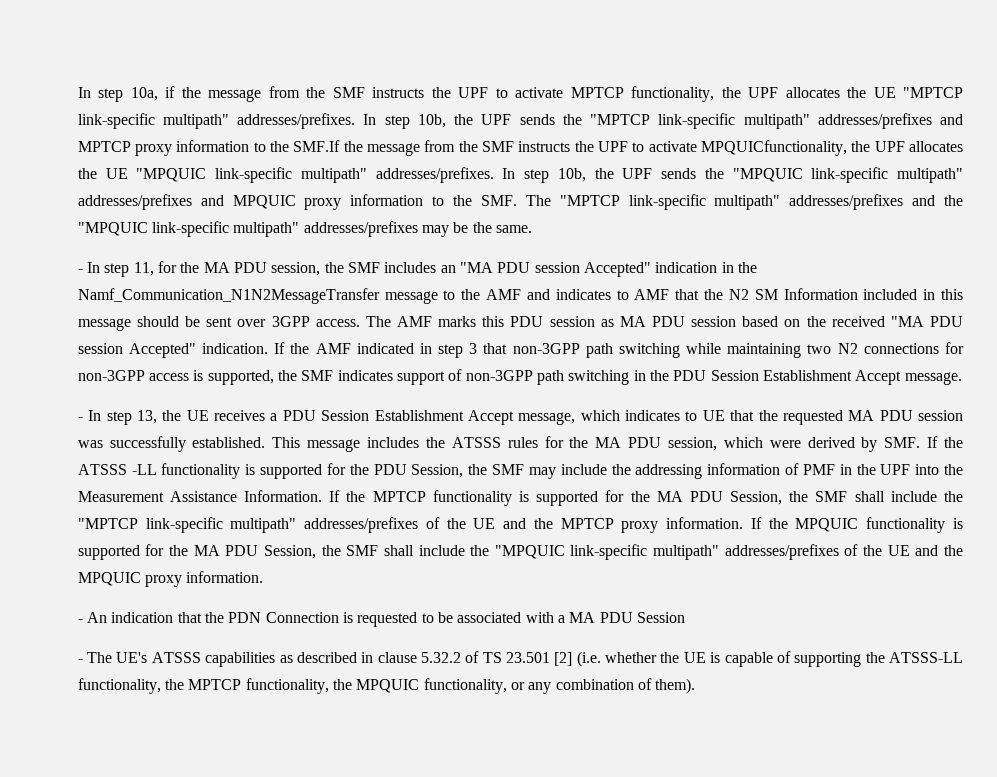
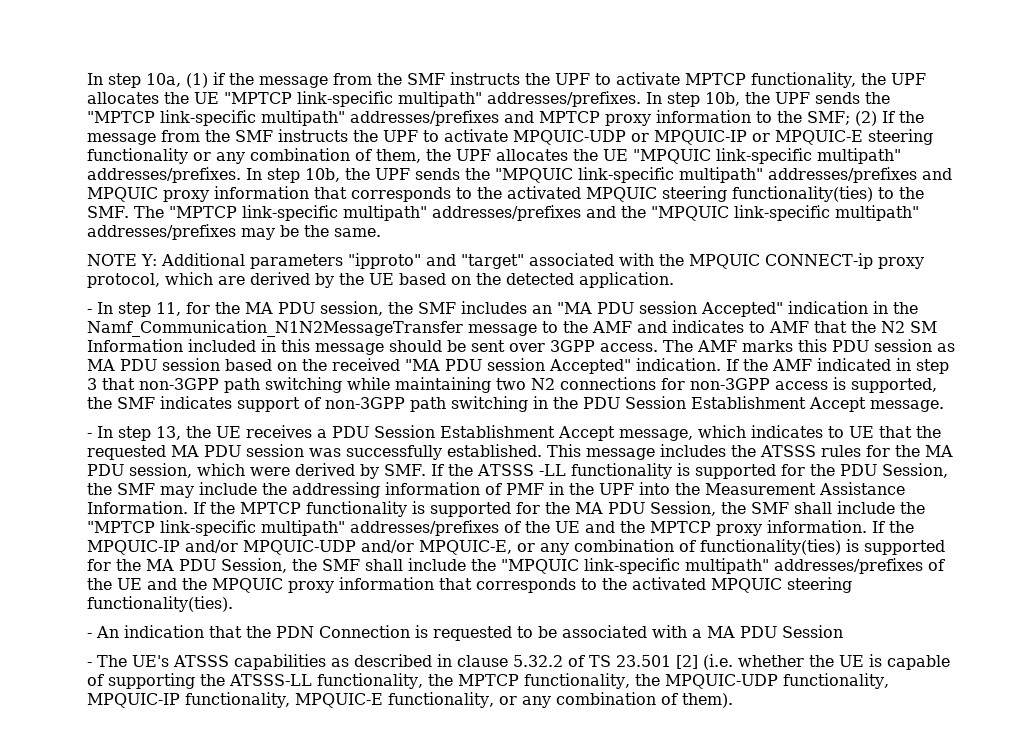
- In step 10a, if the message from the SMF instructs the UPF to activate MPTCP functionality, the UPF allocates the UE "MPTCP link-specific multipath" addresses/prefixes.
+ In step 10a, (1) if the message from the SMF instructs the UPF to activate MPTCP functionality, the UPF allocates the UE "MPTCP link-specific multipath" addresses/prefixes.
- In step 10b, the UPF sends the "MPTCP link-specific multipath" addresses/prefixes and MPTCP proxy information to the SMF.If the message from the SMF instructs the UPF to activate MPQUICfunctionality, the UPF allocates the UE "MPQUIC link-specific multipath" addresses/prefixes.
+ In step 10b, the UPF sends the "MPTCP link-specific multipath" addresses/prefixes and MPTCP proxy information to the SMF; (2) If the message from the SMF instructs the UPF to activate MPQUIC-UDP or MPQUIC-IP or MPQUIC-E steering functionality or any combination of them, the UPF allocates the UE "MPQUIC link-specific multipath" addresses/prefixes.
- In step 10b, the UPF sends the "MPQUIC link-specific multipath" addresses/prefixes and MPQUIC proxy information to the SMF. The "MPTCP link-specific multipath" addresses/prefixes and the "MPQUIC link-specific multipath" addresses/prefixes may be the same.
+ In step 10b, the UPF sends the "MPQUIC link-specific multipath" addresses/prefixes and MPQUIC proxy information that corresponds to the activated MPQUIC steering functionality(ties) to the SMF. The "MPTCP link-specific multipath" addresses/prefixes and the "MPQUIC link-specific multipath" addresses/prefixes may be the same.
+ NOTE Y: Additional parameters "ipproto" and "target" associated with the MPQUIC CONNECT-ip proxy protocol, which are derived by the UE based on the detected application.
- If the MPQUIC functionality is supported for the MA PDU Session, the SMF shall include the "MPQUIC link-specific multipath" addresses/prefixes of the UE and the MPQUIC proxy information.
+ If the MPQUIC-IP and/or MPQUIC-UDP and/or MPQUIC-E, or any combination of functionality(ties) is supported for the MA PDU Session, the SMF shall include the "MPQUIC link-specific multipath" addresses/prefixes of the UE and the MPQUIC proxy information that corresponds to the activated MPQUIC steering functionality(ties).
- - The UE's ATSSS capabilities as described in clause 5.32.2 of TS 23.501 [2] (i.e. whether the UE is capable of supporting the ATSSS-LL functionality, the MPTCP functionality, the MPQUIC functionality, or any combination of them).
+ - The UE's ATSSS capabilities as described in clause 5.32.2 of TS 23.501 [2] (i.e. whether the UE is capable of supporting the ATSSS-LL functionality, the MPTCP functionality, the MPQUIC-UDP functionality, MPQUIC-IP functionality, MPQUIC-E functionality, or any combination of them).

